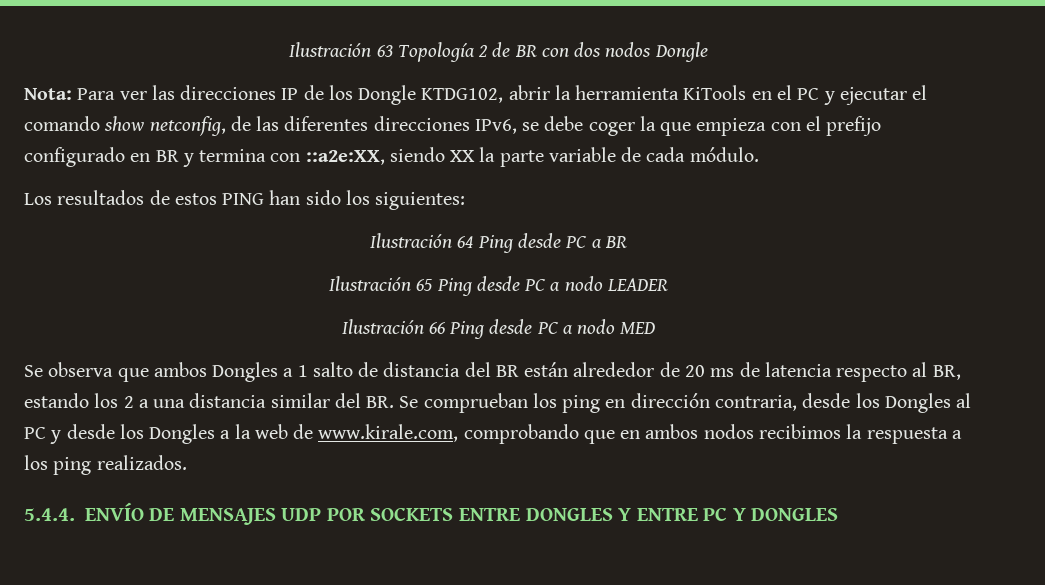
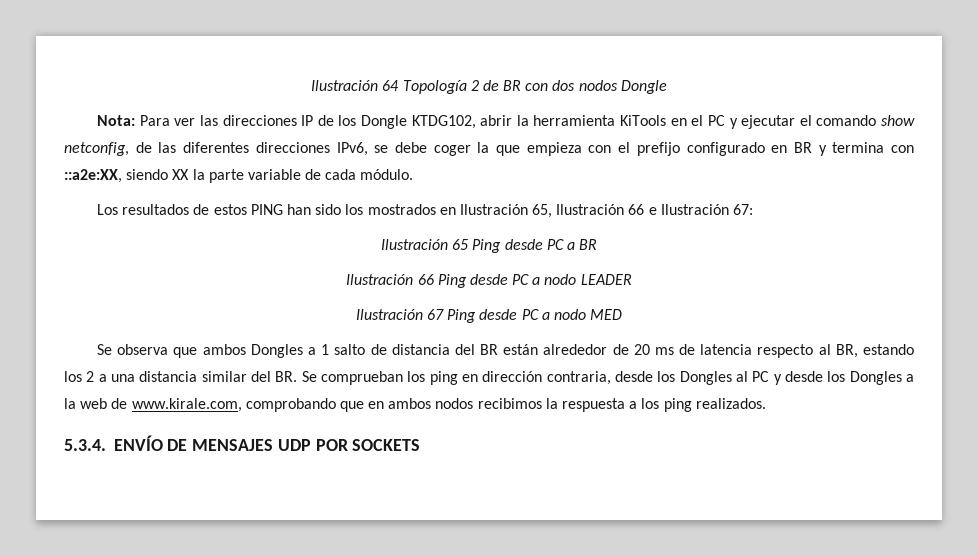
- Ilustración 63 Topología 2 de BR con dos nodos Dongle
+ Ilustración 64 Topología 2 de BR con dos nodos Dongle
- Los resultados de estos PING han sido los siguientes:
- Ilustración 64 Ping desde PC a BR
+ Los resultados de estos PING han sido los mostrados en Ilustración 65, Ilustración 66 e Ilustración 67:
+ Ilustración 65 Ping desde PC a BR
- Ilustración 65 Ping desde PC a nodo LEADER
+ Ilustración 66 Ping desde PC a nodo LEADER
- Ilustración 66 Ping desde PC a nodo MED
+ Ilustración 67 Ping desde PC a nodo MED
- 5.4.4. ENVÍO DE MENSAJES UDP POR SOCKETS ENTRE DONGLES Y ENTRE PC Y DONGLES
+ 5.3.4. ENVÍO DE MENSAJES UDP POR SOCKETS

